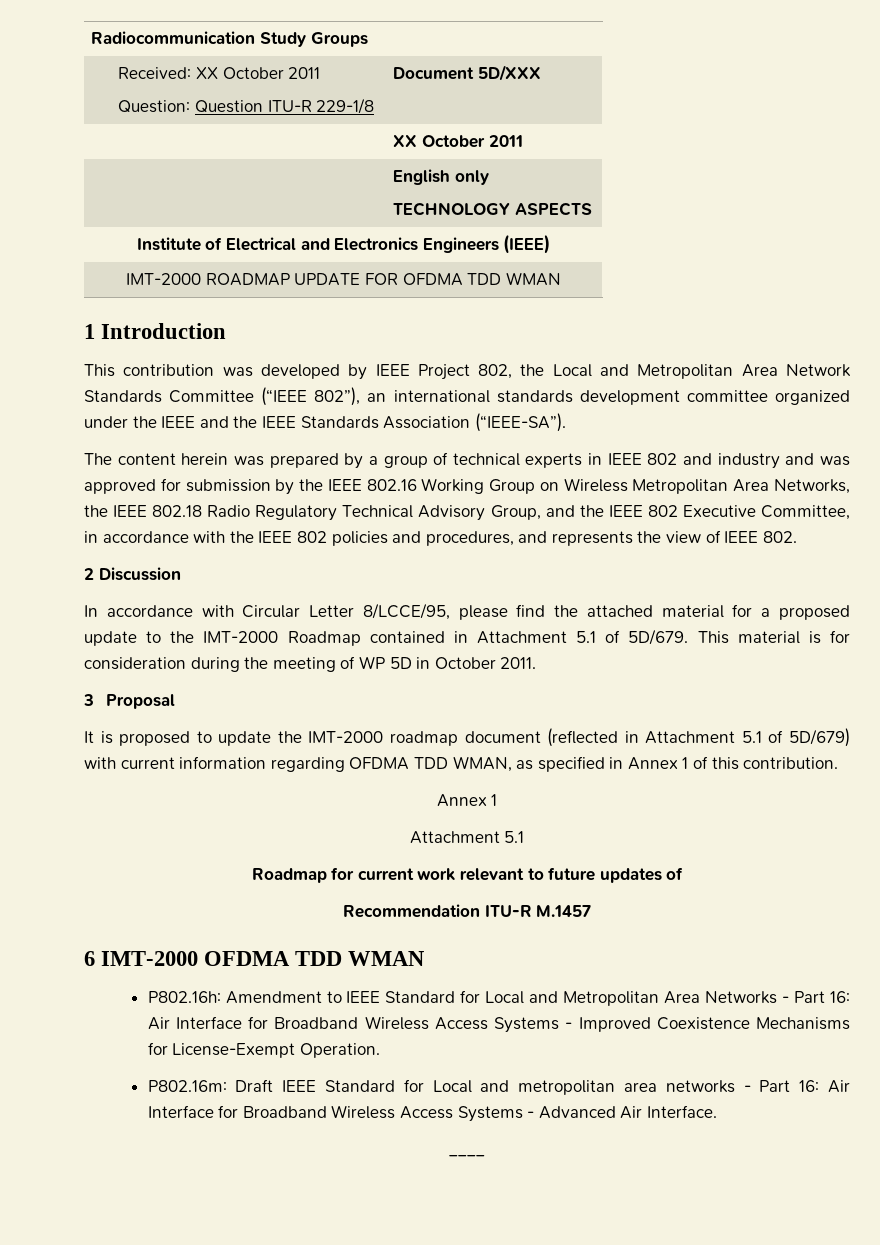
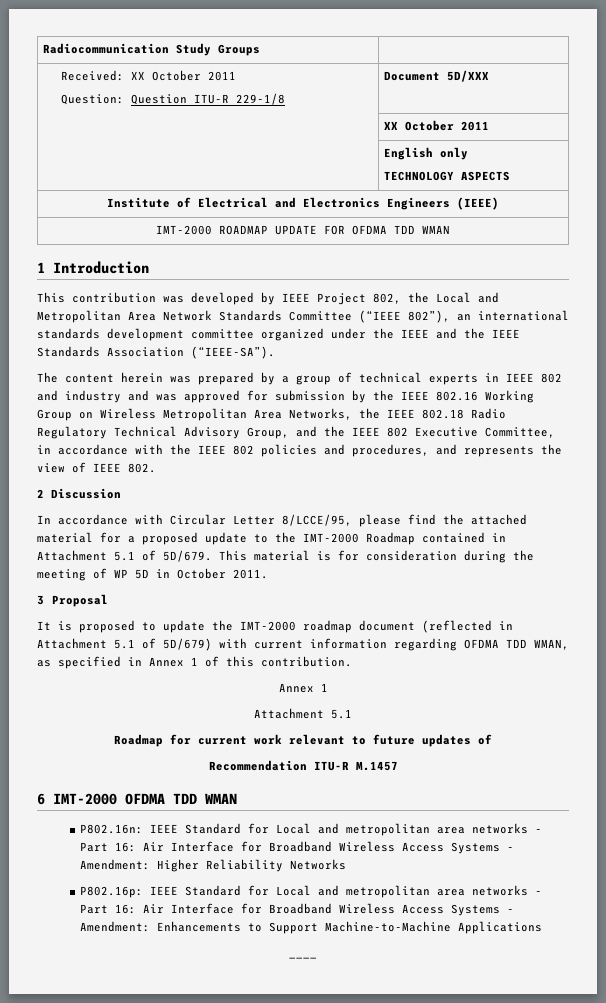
- P802.16h: Amendment to IEEE Standard for Local and Metropolitan Area Networks - Part 16: Air Interface for Broadband Wireless Access Systems - Improved Coexistence Mechanisms for License-Exempt Operation.
- P802.16m: Draft IEEE Standard for Local and metropolitan area networks - Part 16: Air Interface for Broadband Wireless Access Systems - Advanced Air Interface.
+ P802.16n: IEEE Standard for Local and metropolitan area networks - Part 16: Air Interface for Broadband Wireless Access Systems - Amendment: Higher Reliability Networks
+ P802.16p: IEEE Standard for Local and metropolitan area networks - Part 16: Air Interface for Broadband Wireless Access Systems - Amendment: Enhancements to Support Machine-to-Machine Applications

